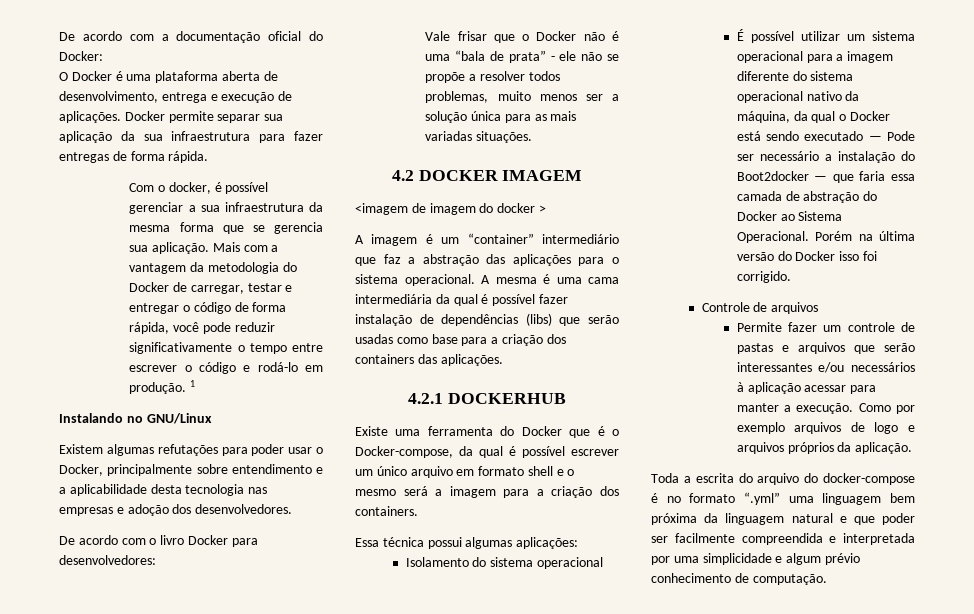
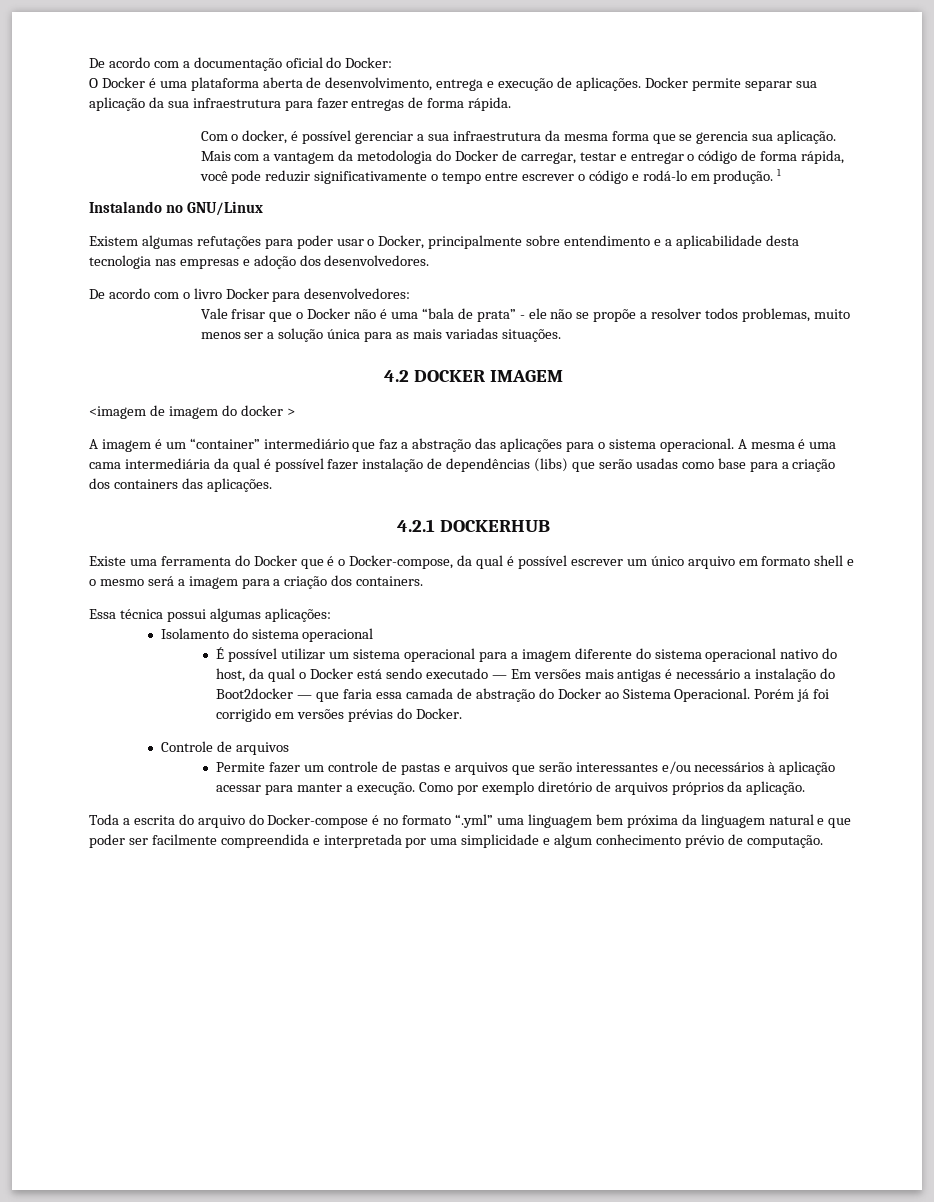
- É possível utilizar um sistema operacional para a imagem diferente do sistema operacional nativo da máquina, da qual o Docker está sendo executado — Pode ser necessário a instalação do Boot2docker — que faria essa camada de abstração do Docker ao Sistema Operacional.
+ É possível utilizar um sistema operacional para a imagem diferente do sistema operacional nativo do host, da qual o Docker está sendo executado — Em versões mais antigas é necessário a instalação do Boot2docker — que faria essa camada de abstração do Docker ao Sistema Operacional.
- Porém na última versão do Docker isso foi corrigido.
+ Porém já foi corrigido em versões prévias do Docker.
- Como por exemplo arquivos de logo e arquivos próprios da aplicação.
+ Como por exemplo diretório de arquivos próprios da aplicação.
- Toda a escrita do arquivo do docker-compose é no formato “.yml” uma linguagem bem próxima da linguagem natural e que poder ser facilmente compreendida e interpretada por uma simplicidade e algum prévio conhecimento de computação.
+ Toda a escrita do arquivo do Docker-compose é no formato “.yml” uma linguagem bem próxima da linguagem natural e que poder ser facilmente compreendida e interpretada por uma simplicidade e algum conhecimento prévio de computação.

